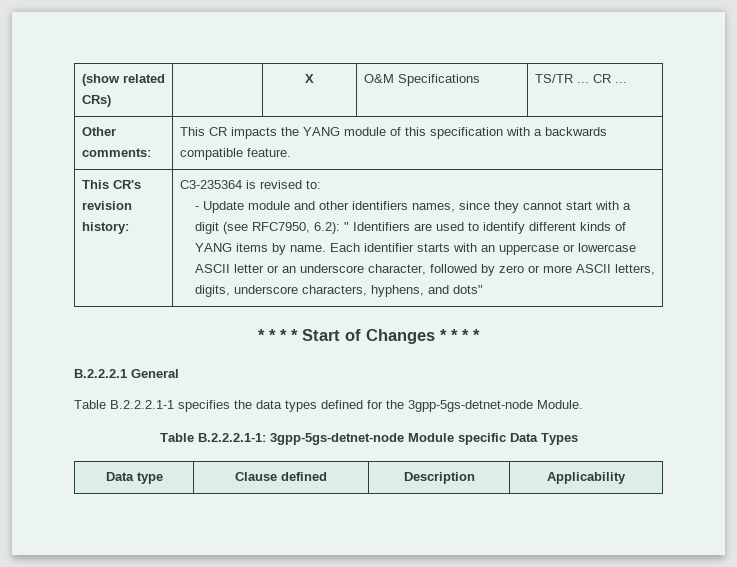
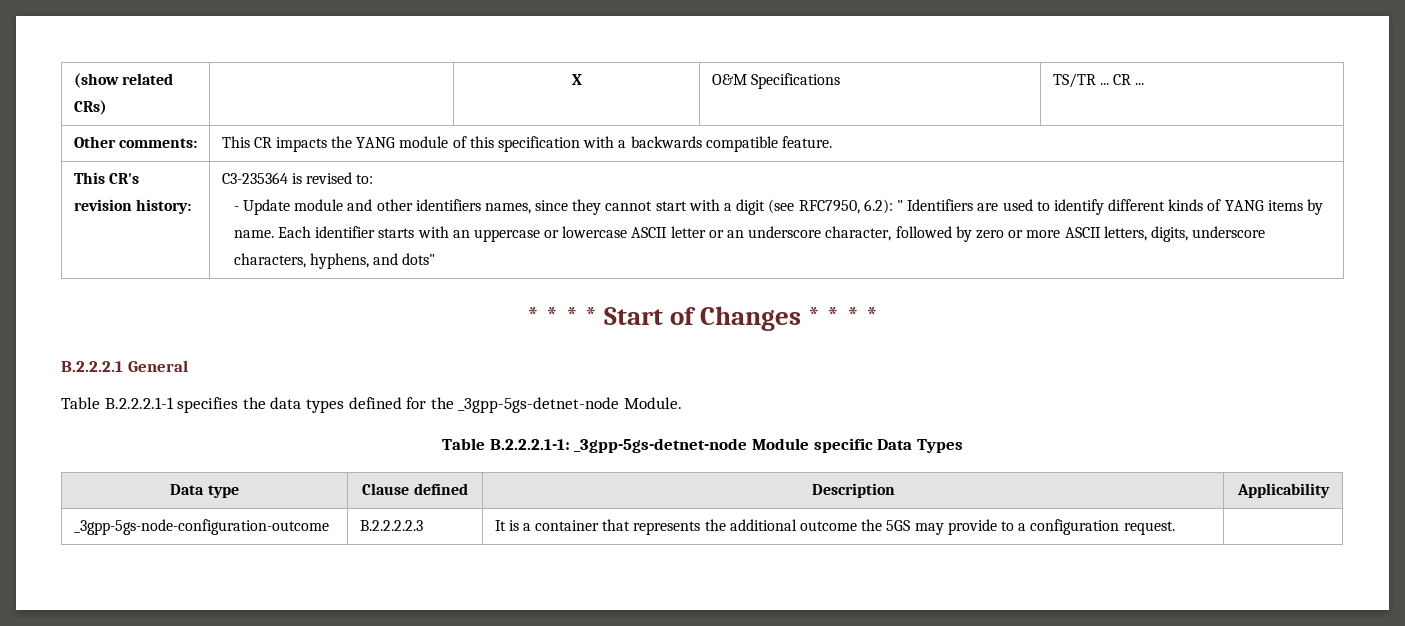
- Table B.2.2.2.1-1 specifies the data types defined for the 3gpp-5gs-detnet-node Module.
+ Table B.2.2.2.1-1 specifies the data types defined for the _3gpp-5gs-detnet-node Module.
- Table B.2.2.2.1-1: 3gpp-5gs-detnet-node Module specific Data Types
+ Table B.2.2.2.1-1: _3gpp-5gs-detnet-node Module specific Data Types
+ _3gpp-5gs-node-configuration-outcome | B.2.2.2.2.3 | It is a container that represents the additional outcome the 5GS may provide to a configuration request. |

